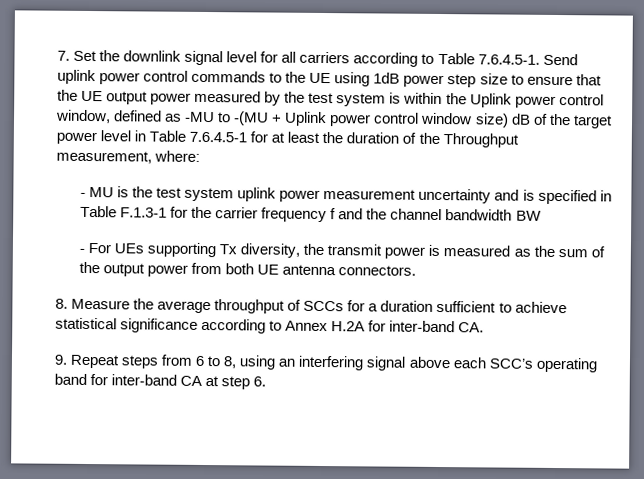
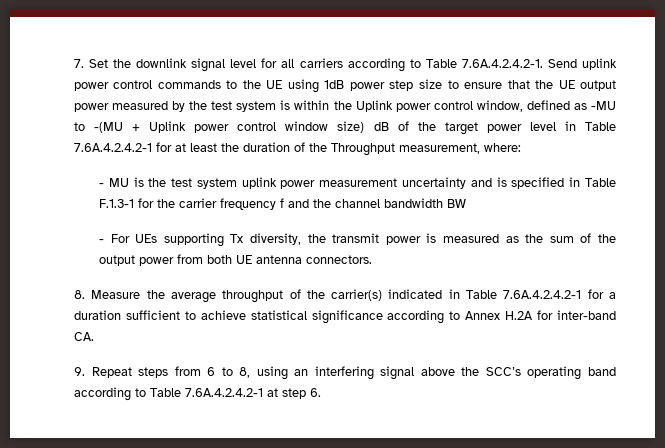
- 7. Set the downlink signal level for all carriers according to Table 7.6.4.5-1. Send uplink power control commands to the UE using 1dB power step size to ensure that the UE output power measured by the test system is within the Uplink power control window, defined as -MU to -(MU + Uplink power control window size) dB of the target power level in Table 7.6.4.5-1 for at least the duration of the Throughput measurement, where:
+ 7. Set the downlink signal level for all carriers according to Table 7.6A.4.2.4.2-1. Send uplink power control commands to the UE using 1dB power step size to ensure that the UE output power measured by the test system is within the Uplink power control window, defined as -MU to -(MU + Uplink power control window size) dB of the target power level in Table 7.6A.4.2.4.2-1 for at least the duration of the Throughput measurement, where:
- 8. Measure the average throughput of SCCs for a duration sufficient to achieve statistical significance according to Annex H.2A for inter-band CA.
+ 8. Measure the average throughput of the carrier(s) indicated in Table 7.6A.4.2.4.2-1 for a duration sufficient to achieve statistical significance according to Annex H.2A for inter-band CA.
- 9. Repeat steps from 6 to 8, using an interfering signal above each SCC’s operating band for inter-band CA at step 6.
+ 9. Repeat steps from 6 to 8, using an interfering signal above the SCC’s operating band according to Table 7.6A.4.2.4.2-1 at step 6.

